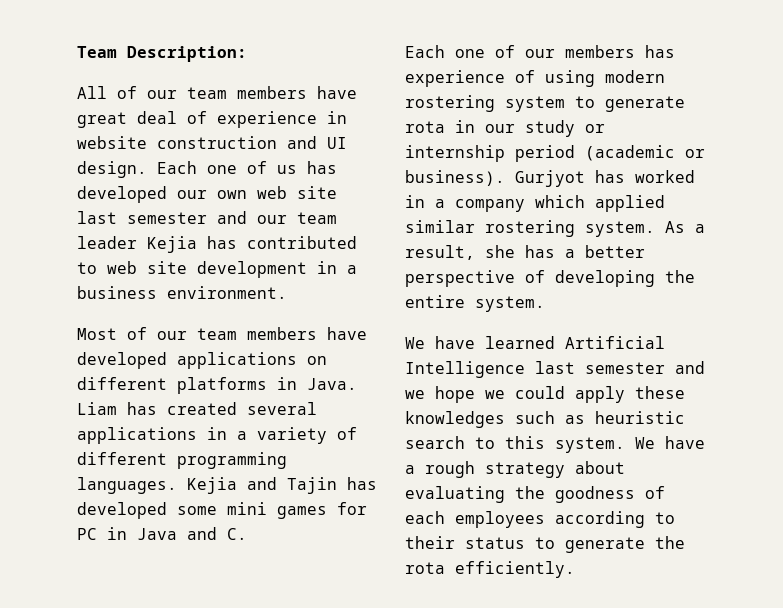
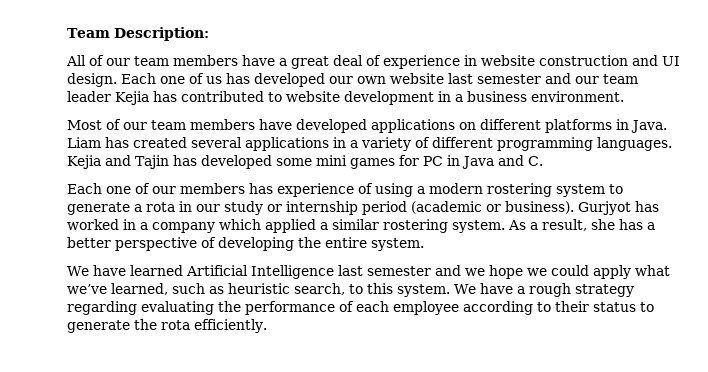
- All of our team members have great deal of experience in website construction and UI design.
+ All of our team members have a great deal of experience in website construction and UI design.
- Each one of us has developed our own web site last semester and our team leader Kejia has contributed to web site development in a business environment.
+ Each one of us has developed our own website last semester and our team leader Kejia has contributed to website development in a business environment.
- Each one of our members has experience of using modern rostering system to generate rota in our study or internship period (academic or business).
+ Each one of our members has experience of using a modern rostering system to generate a rota in our study or internship period (academic or business).
- Gurjyot has worked in a company which applied similar rostering system.
+ Gurjyot has worked in a company which applied a similar rostering system.
- We have learned Artificial Intelligence last semester and we hope we could apply these knowledges such as heuristic search to this system.
+ We have learned Artificial Intelligence last semester and we hope we could apply what we’ve learned, such as heuristic search, to this system.
- We have a rough strategy about evaluating the goodness of each employees according to their status to generate the rota efficiently.
+ We have a rough strategy regarding evaluating the performance of each employee according to their status to generate the rota efficiently.

